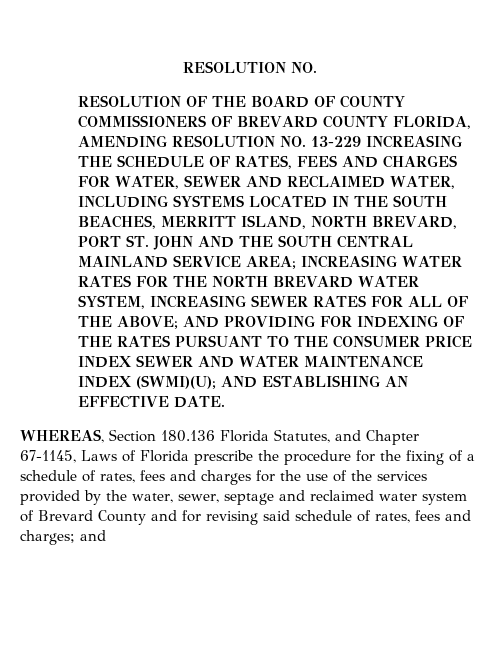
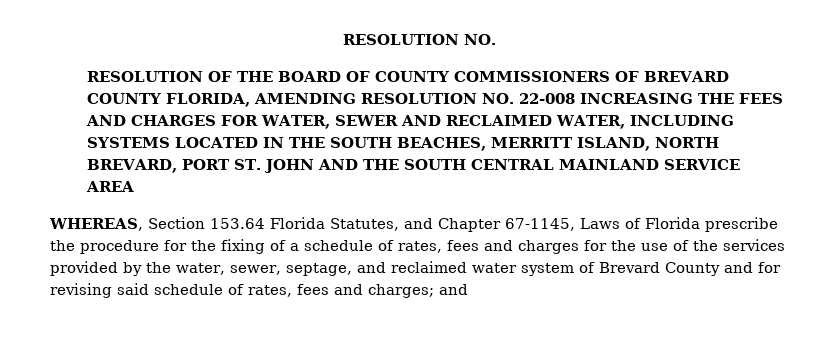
- RESOLUTION OF THE BOARD OF COUNTY COMMISSIONERS OF BREVARD COUNTY FLORIDA, AMENDING RESOLUTION NO. 13-229 INCREASING THE SCHEDULE OF RATES, FEES AND CHARGES FOR WATER, SEWER AND RECLAIMED WATER, INCLUDING SYSTEMS LOCATED IN THE SOUTH BEACHES, MERRITT ISLAND, NORTH BREVARD, PORT ST. JOHN AND THE SOUTH CENTRAL MAINLAND SERVICE AREA; INCREASING WATER RATES FOR THE NORTH BREVARD WATER SYSTEM, INCREASING SEWER RATES FOR ALL OF THE ABOVE; AND PROVIDING FOR INDEXING OF THE RATES PURSUANT TO THE CONSUMER PRICE INDEX SEWER AND WATER MAINTENANCE INDEX (SWMI)(U); AND ESTABLISHING AN EFFECTIVE DATE.
+ RESOLUTION OF THE BOARD OF COUNTY COMMISSIONERS OF BREVARD COUNTY FLORIDA, AMENDING RESOLUTION NO. 22-008 INCREASING THE FEES AND CHARGES FOR WATER, SEWER AND RECLAIMED WATER, INCLUDING SYSTEMS LOCATED IN THE SOUTH BEACHES, MERRITT ISLAND, NORTH BREVARD, PORT ST. JOHN AND THE SOUTH CENTRAL MAINLAND SERVICE AREA
- WHEREAS, Section 180.136 Florida Statutes, and Chapter 67-1145, Laws of Florida prescribe the procedure for the fixing of a schedule of rates, fees and charges for the use of the services provided by the water, sewer, septage and reclaimed water system of Brevard County and for revising said schedule of rates, fees and charges; and
+ WHEREAS, Section 153.64 Florida Statutes, and Chapter 67-1145, Laws of Florida prescribe the procedure for the fixing of a schedule of rates, fees and charges for the use of the services provided by the water, sewer, septage, and reclaimed water system of Brevard County and for revising said schedule of rates, fees and charges; and

